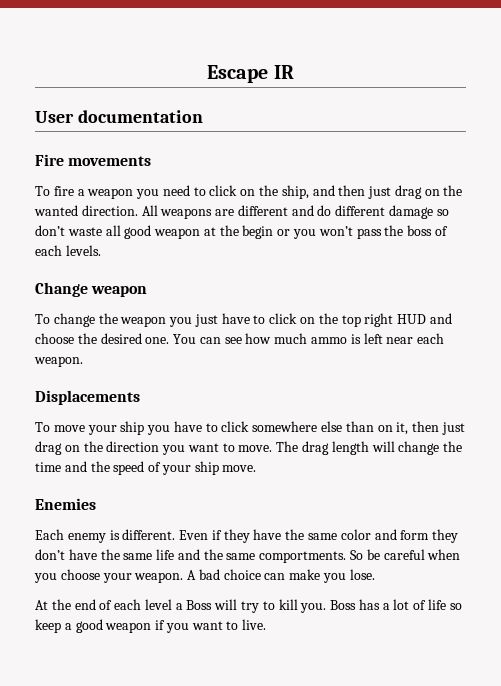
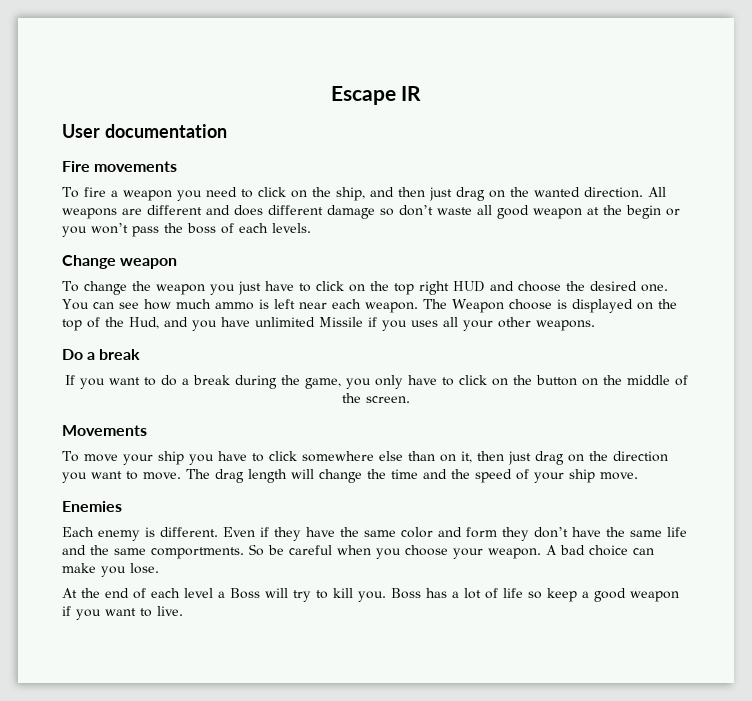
- All weapons are different and do different damage so don’t waste all good weapon at the begin or you won’t pass the boss of each levels.
+ All weapons are different and does different damage so don’t waste all good weapon at the begin or you won’t pass the boss of each levels.
- You can see how much ammo is left near each weapon.
- Displacements
+ You can see how much ammo is left near each weapon. The Weapon choose is displayed on the top of the Hud, and you have unlimited Missile if you uses all your other weapons.
+ Do a break
+ If you want to do a break during the game, you only have to click on the button on the middle of the screen.
+ Movements

